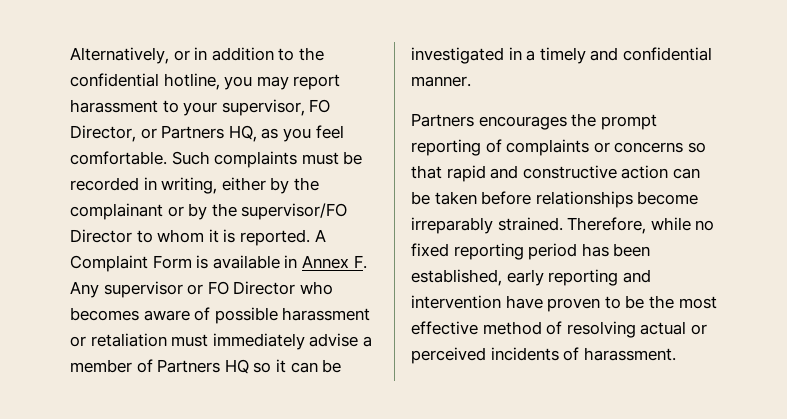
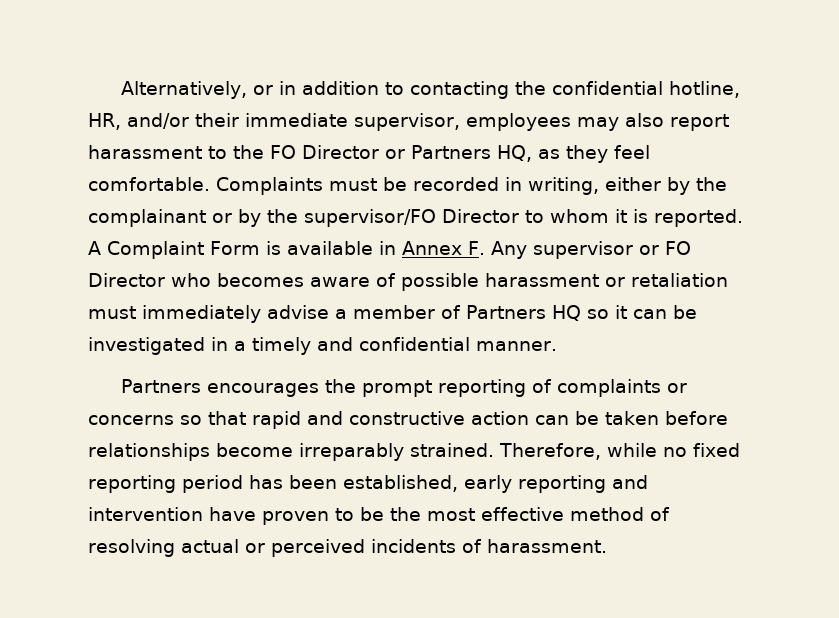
- Alternatively, or in addition to the confidential hotline, you may report harassment to your supervisor, FO Director, or Partners HQ, as you feel comfortable.
+ Alternatively, or in addition to contacting the confidential hotline, HR, and/or their immediate supervisor, employees may also report harassment to the FO Director or Partners HQ, as they feel comfortable.
- Such complaints must be recorded in writing, either by the complainant or by the supervisor/FO Director to whom it is reported.
+ Complaints must be recorded in writing, either by the complainant or by the supervisor/FO Director to whom it is reported.

